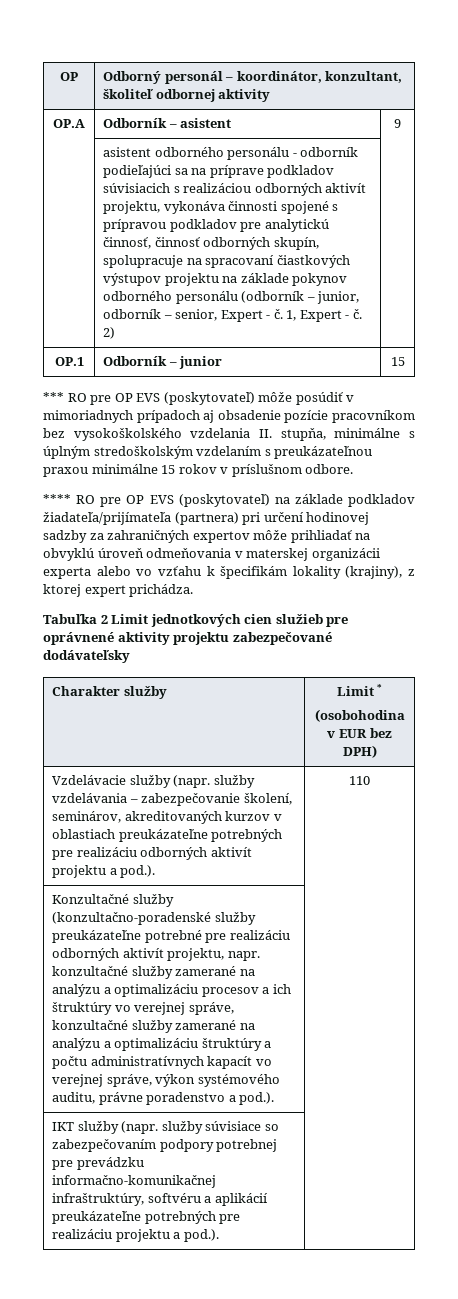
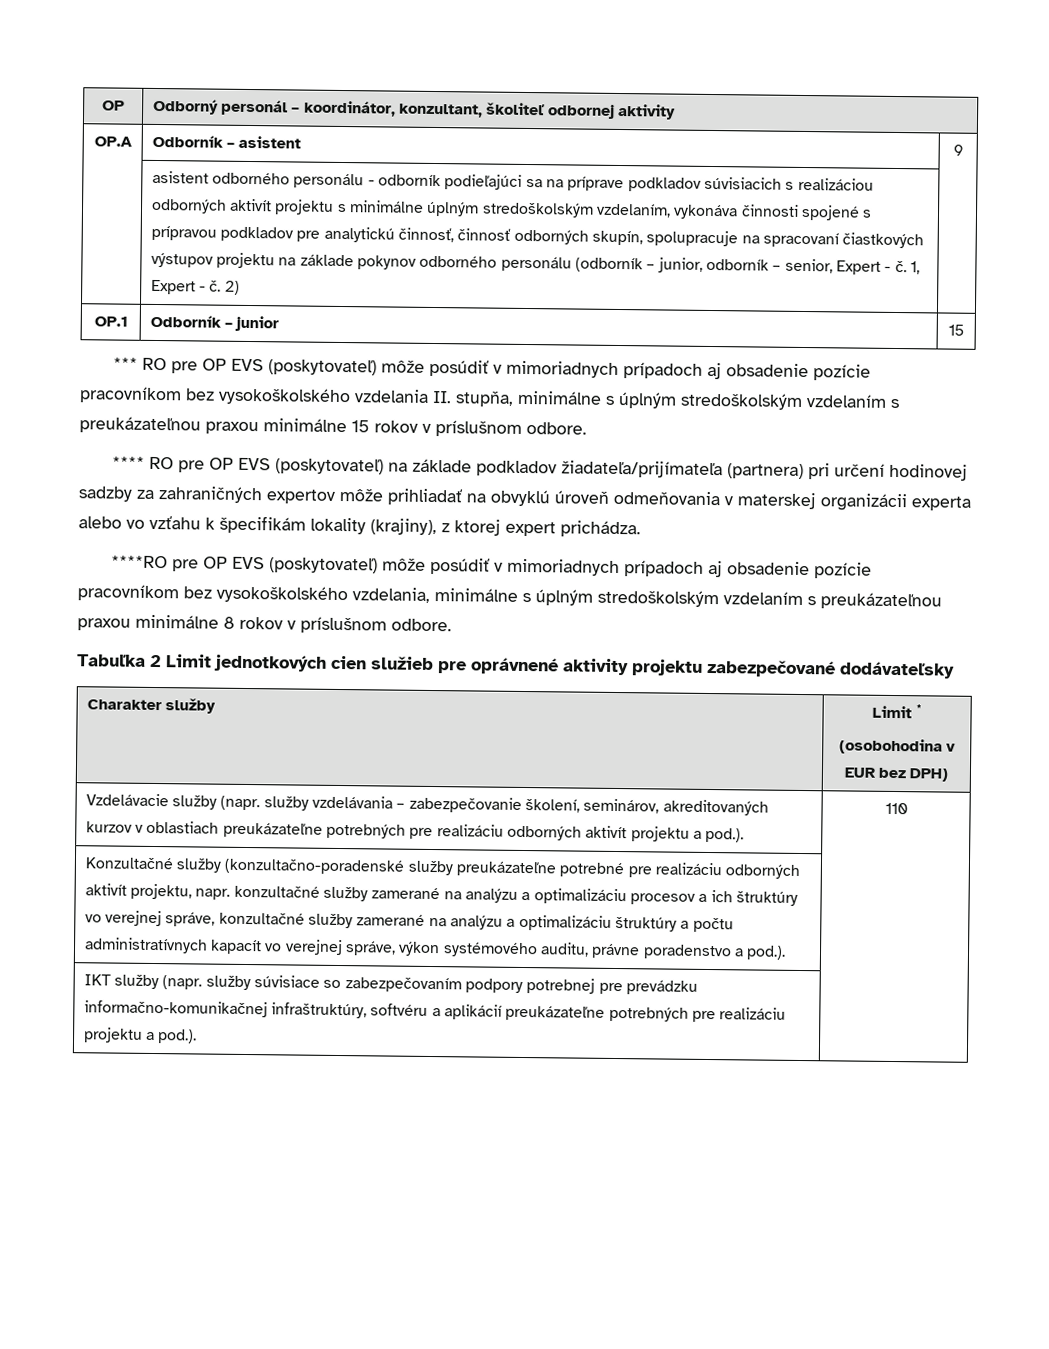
- asistent odborného personálu - odborník podieľajúci sa na príprave podkladov súvisiacich s realizáciou odborných aktivít projektu, vykonáva činnosti spojené s prípravou podkladov pre analytickú činnosť, činnosť odborných skupín, spolupracuje na spracovaní čiastkových výstupov projektu na základe pokynov odborného personálu (odborník – junior, odborník – senior, Expert - č.
+ asistent odborného personálu - odborník podieľajúci sa na príprave podkladov súvisiacich s realizáciou odborných aktivít projektu s minimálne úplným stredoškolským vzdelaním, vykonáva činnosti spojené s prípravou podkladov pre analytickú činnosť, činnosť odborných skupín, spolupracuje na spracovaní čiastkových výstupov projektu na základe pokynov odborného personálu (odborník – junior, odborník – senior, Expert - č.
+ ****RO pre OP EVS (poskytovateľ) môže posúdiť v mimoriadnych prípadoch aj obsadenie pozície pracovníkom bez vysokoškolského vzdelania, minimálne s úplným stredoškolským vzdelaním s preukázateľnou praxou minimálne 8 rokov v príslušnom odbore.

